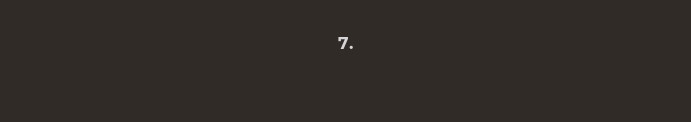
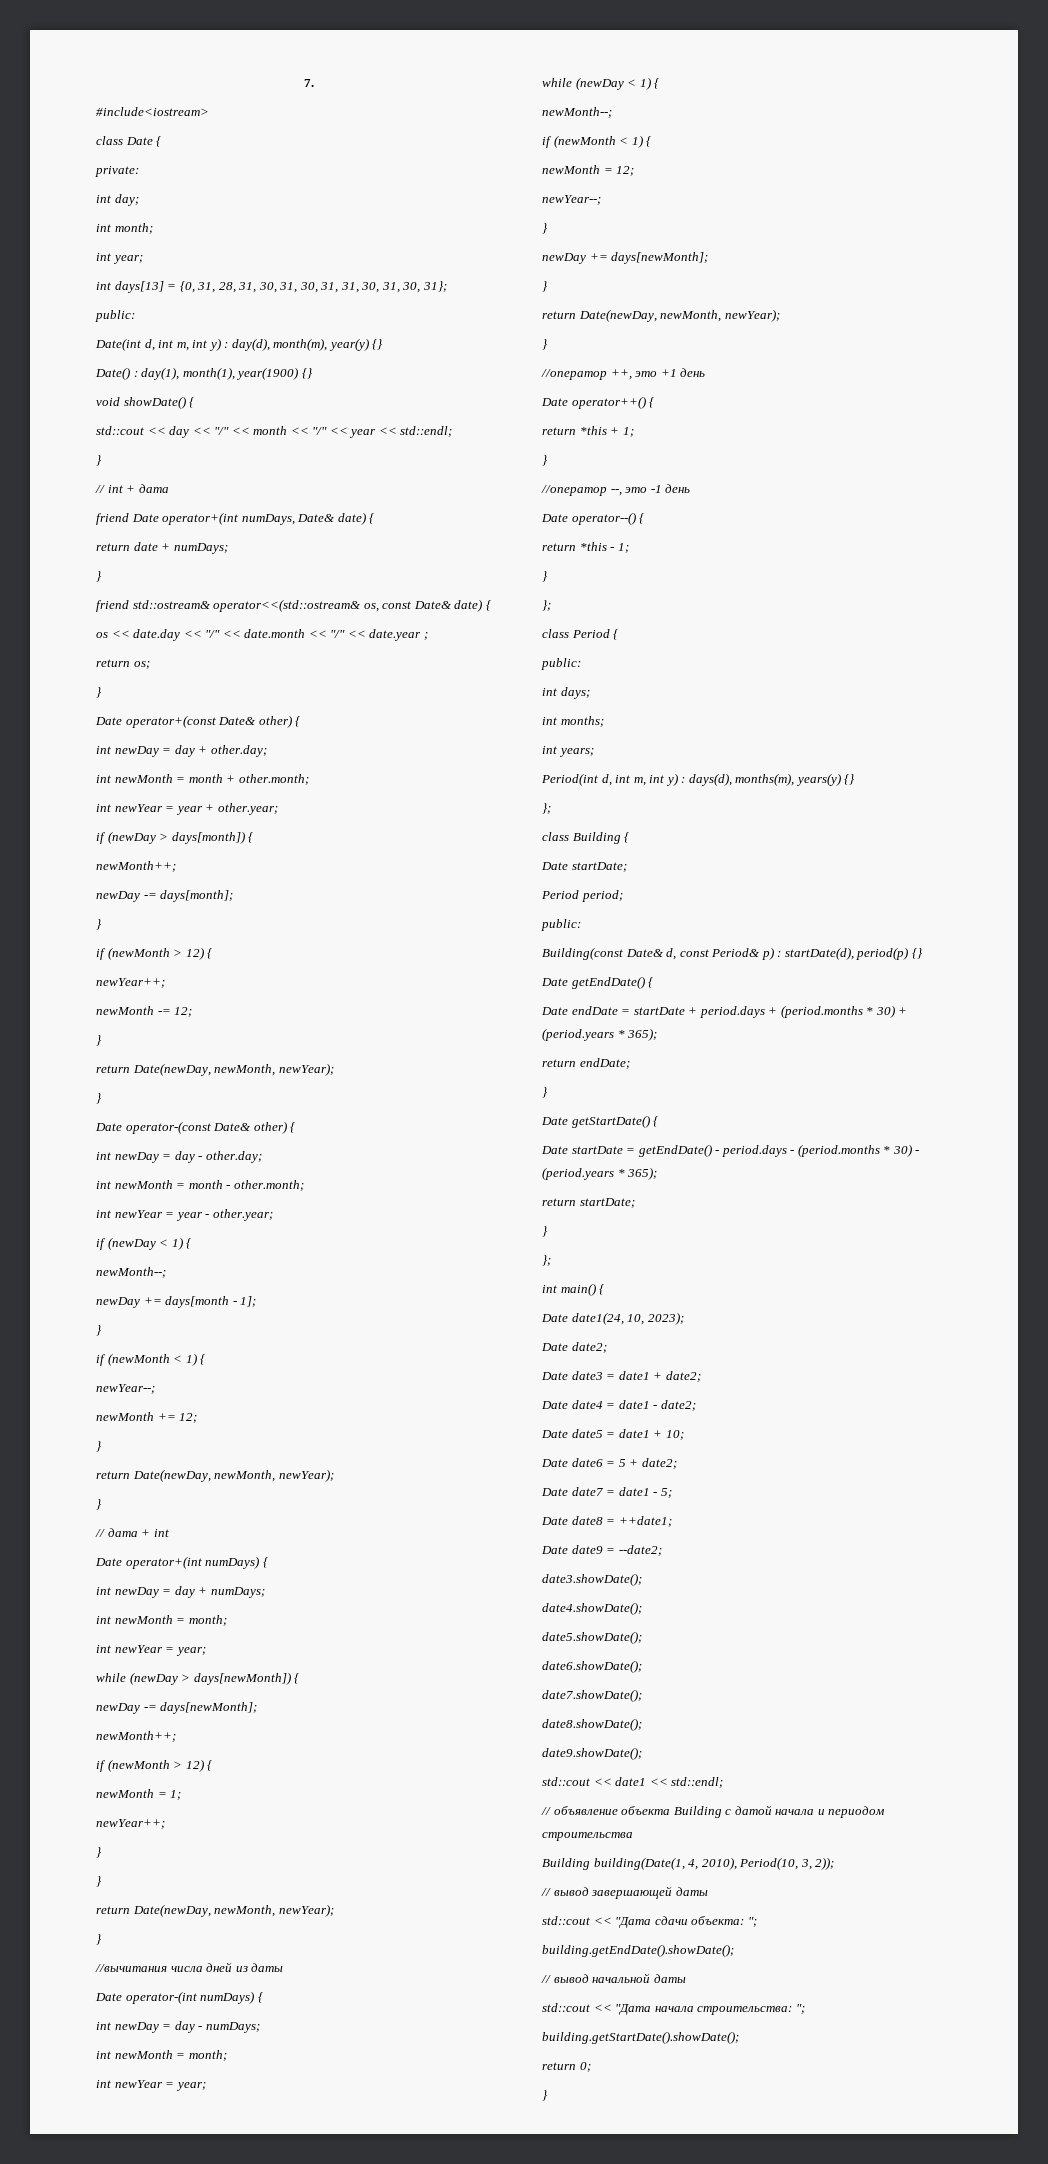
+ #include<iostream>
+ class Date {
+ private:
+ int day;
+ int month;
+ int year;
+ int days[13] = {0, 31, 28, 31, 30, 31, 30, 31, 31, 30, 31, 30, 31};
+ public:
+ Date(int d, int m, int y) : day(d), month(m), year(y) {}
+ Date() : day(1), month(1), year(1900) {}
+ void showDate() {
+ std::cout << day << "/" << month << "/" << year << std::endl;
+ }
+ // int + дата
+ friend Date operator+(int numDays, Date& date) {
+ return date + numDays;
+ }
+ friend std::ostream& operator<<(std::ostream& os, const Date& date) {
+ os << date.day << "/" << date.month << "/" << date.year ;
+ return os;
+ }
+ Date operator+(const Date& other) {
+ int newDay = day + other.day;
+ int newMonth = month + other.month;
+ int newYear = year + other.year;
+ if (newDay > days[month]) {
+ newMonth++;
+ newDay -= days[month];
+ }
+ if (newMonth > 12) {
+ newYear++;
+ newMonth -= 12;
+ }
+ return Date(newDay, newMonth, newYear);
+ }
+ Date operator-(const Date& other) {
+ int newDay = day - other.day;
+ int newMonth = month - other.month;
+ int newYear = year - other.year;
+ if (newDay < 1) {
+ newMonth--;
+ newDay += days[month - 1];
+ }
+ if (newMonth < 1) {
+ newYear--;
+ newMonth += 12;
+ }
+ return Date(newDay, newMonth, newYear);
+ }
+ // дата + int
+ Date operator+(int numDays) {
+ int newDay = day + numDays;
+ int newMonth = month;
+ int newYear = year;
+ while (newDay > days[newMonth]) {
+ newDay -= days[newMonth];
+ newMonth++;
+ if (newMonth > 12) {
+ newMonth = 1;
+ newYear++;
+ }
+ }
+ return Date(newDay, newMonth, newYear);
+ }
+ //вычитания числа дней из даты
+ Date operator-(int numDays) {
+ int newDay = day - numDays;
+ int newMonth = month;
+ int newYear = year;
+ while (newDay < 1) {
+ newMonth--;
+ if (newMonth < 1) {
+ newMonth = 12;
+ newYear--;
+ }
+ newDay += days[newMonth];
+ }
+ return Date(newDay, newMonth, newYear);
+ }
+ //оператор ++, это +1 день
+ Date operator++() {
+ return *this + 1;
+ }
+ //оператор --, это -1 день
+ Date operator--() {
+ return *this - 1;
+ }
+ };
+ class Period {
+ public:
+ int days;
+ int months;
+ int years;
+ Period(int d, int m, int y) : days(d), months(m), years(y) {}
+ };
+ class Building {
+ Date startDate;
+ Period period;
+ public:
+ Building(const Date& d, const Period& p) : startDate(d), period(p) {}
+ Date getEndDate() {
+ Date endDate = startDate + period.days + (period.months * 30) + (period.years * 365);
+ return endDate;
+ }
+ Date getStartDate() {
+ Date startDate = getEndDate() - period.days - (period.months * 30) - (period.years * 365);
+ return startDate;
+ }
+ };
+ int main() {
+ Date date1(24, 10, 2023);
+ Date date2;
+ Date date3 = date1 + date2;
+ Date date4 = date1 - date2;
+ Date date5 = date1 + 10;
+ Date date6 = 5 + date2;
+ Date date7 = date1 - 5;
+ Date date8 = ++date1;
+ Date date9 = --date2;
+ date3.showDate();
+ date4.showDate();
+ date5.showDate();
+ date6.showDate();
+ date7.showDate();
+ date8.showDate();
+ date9.showDate();
+ std::cout << date1 << std::endl;
+ // объявление объекта Building с датой начала и периодом строительства
+ Building building(Date(1, 4, 2010), Period(10, 3, 2));
+ // вывод завершающей даты
+ std::cout << "Дата сдачи объекта: ";
+ building.getEndDate().showDate();
+ // вывод начальной даты
+ std::cout << "Дата начала строительства: ";
+ building.getStartDate().showDate();
+ return 0;
+ }

